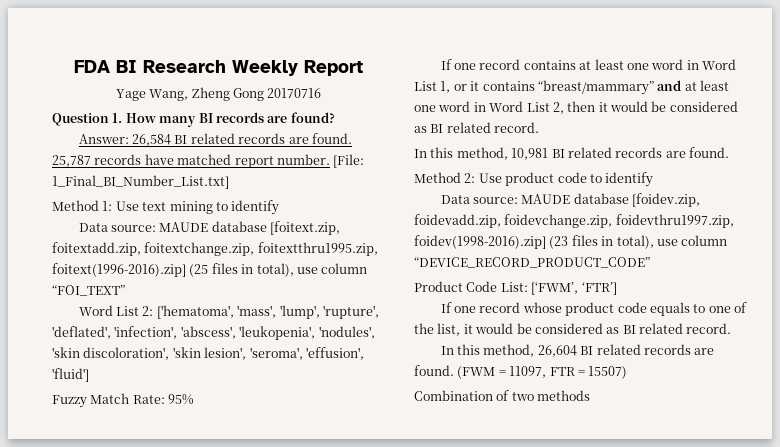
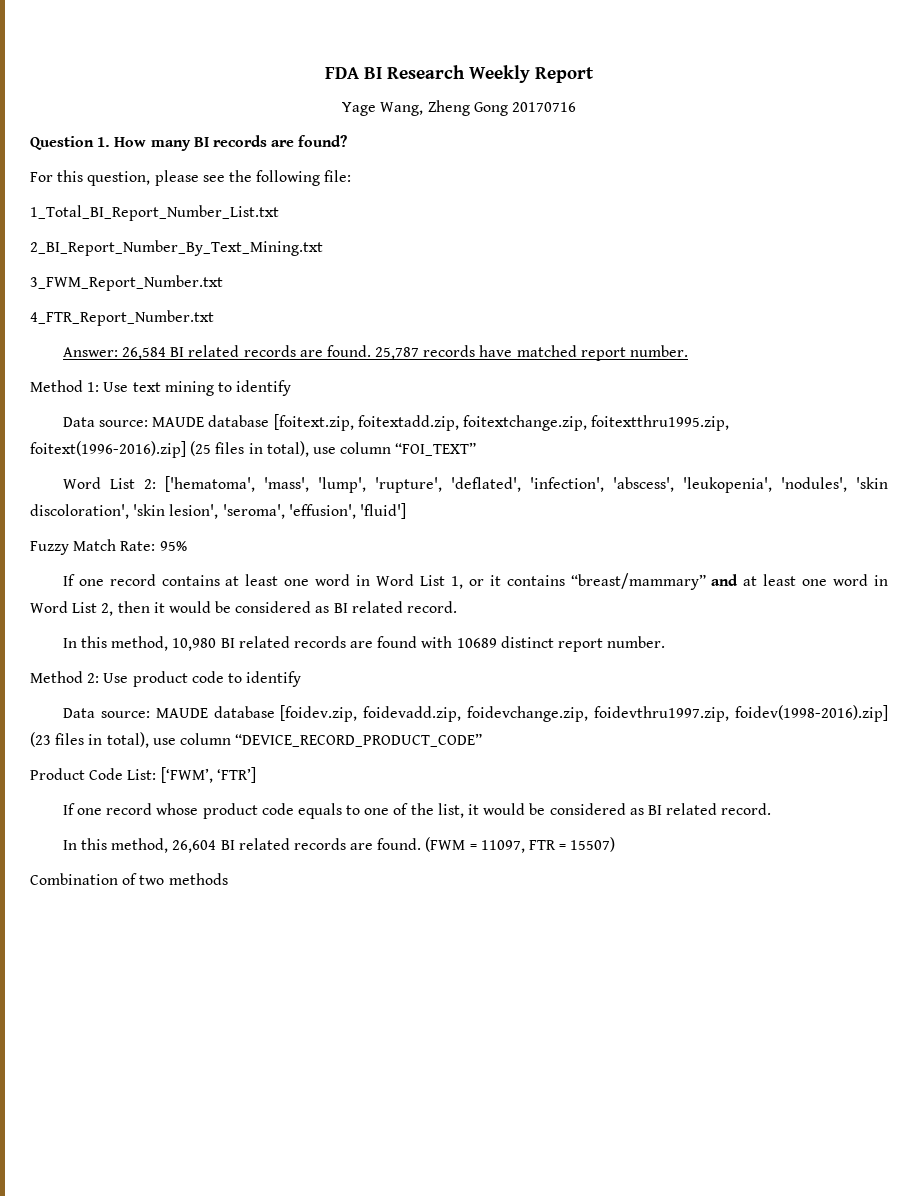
+ For this question, please see the following file:
+ 1_Total_BI_Report_Number_List.txt
+ 2_BI_Report_Number_By_Text_Mining.txt
+ 3_FWM_Report_Number.txt
+ 4_FTR_Report_Number.txt
- [File: 1_Final_BI_Number_List.txt]
- In this method, 10,981 BI related records are found.
+ In this method, 10,980 BI related records are found with 10689 distinct report number.

